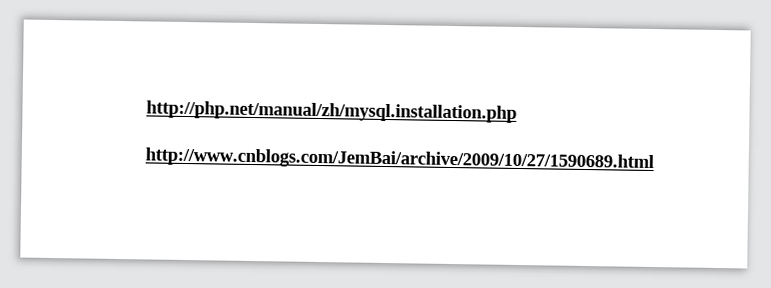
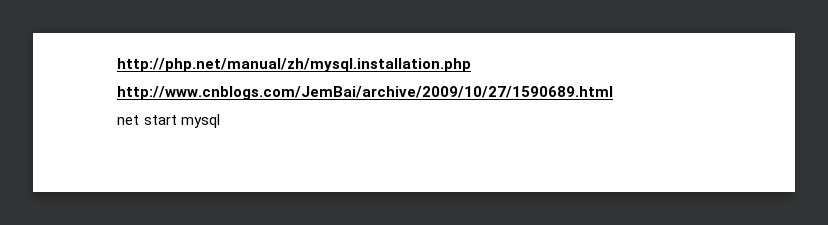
+ net start mysql

